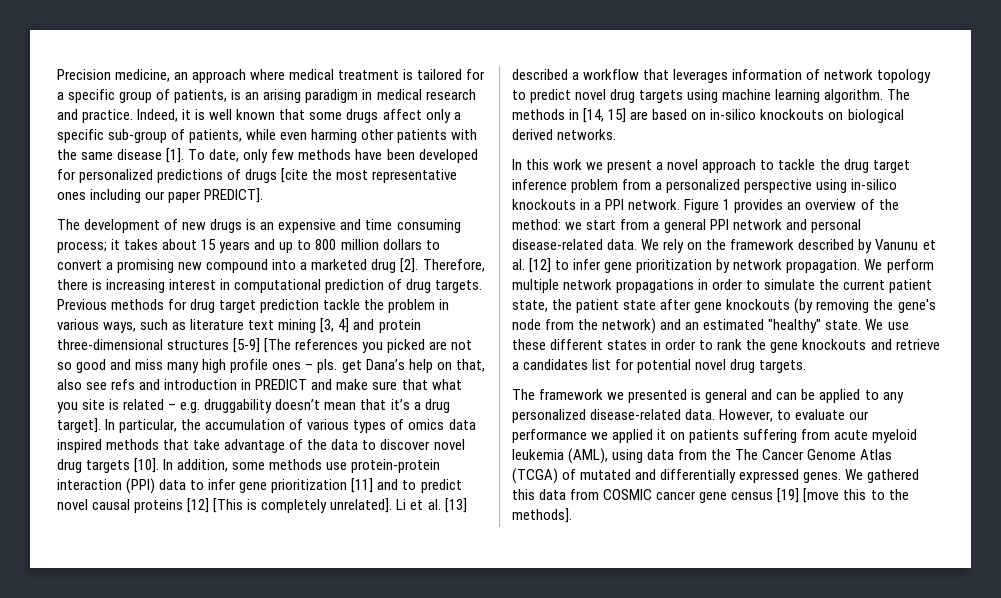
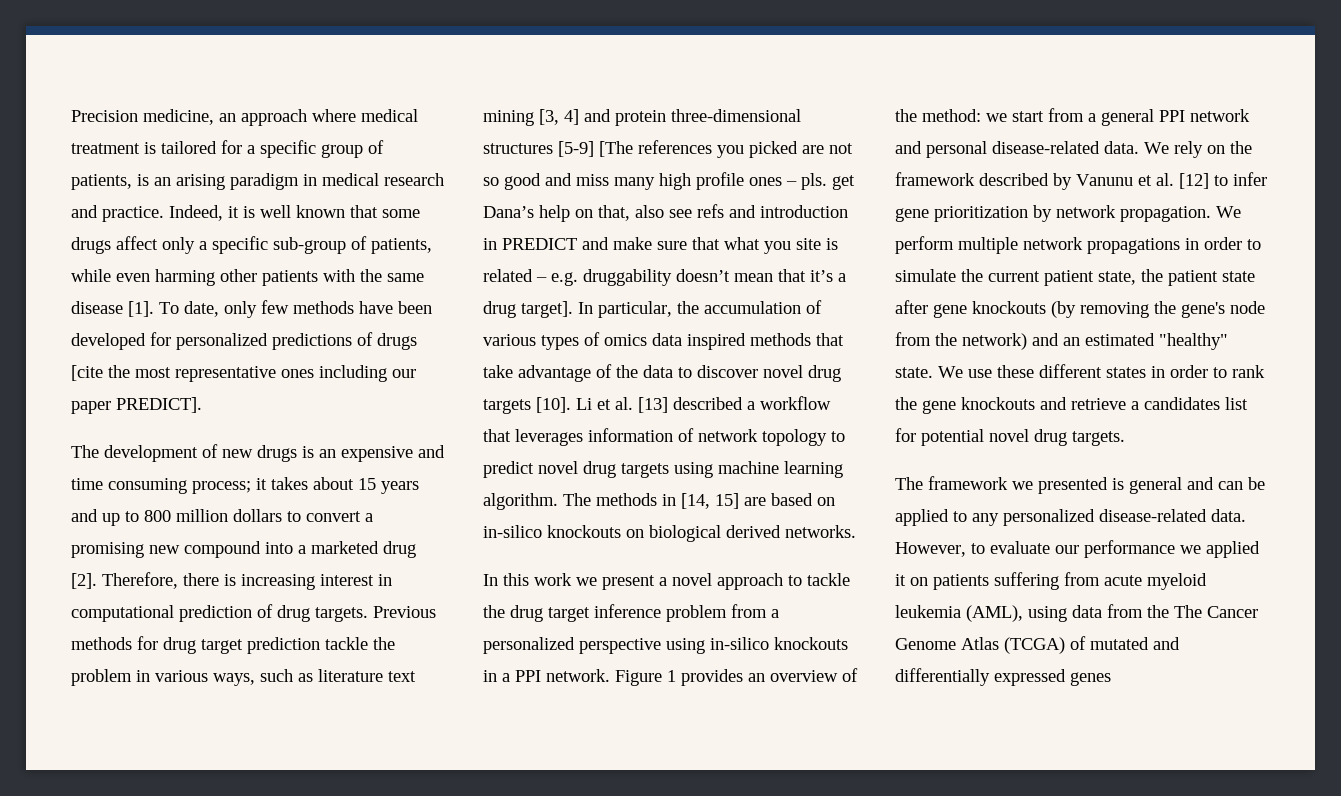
- In addition, some methods use protein-protein interaction (PPI) data to infer gene prioritization [11] and to predict novel causal proteins [12] [This is completely unrelated].
- However, to evaluate our performance we applied it on patients suffering from acute myeloid leukemia (AML), using data from the The Cancer Genome Atlas (TCGA) of mutated and differentially expressed genes. We gathered this data from COSMIC cancer gene census [19] [move this to the methods].
+ However, to evaluate our performance we applied it on patients suffering from acute myeloid leukemia (AML), using data from the The Cancer Genome Atlas (TCGA) of mutated and differentially expressed genes

